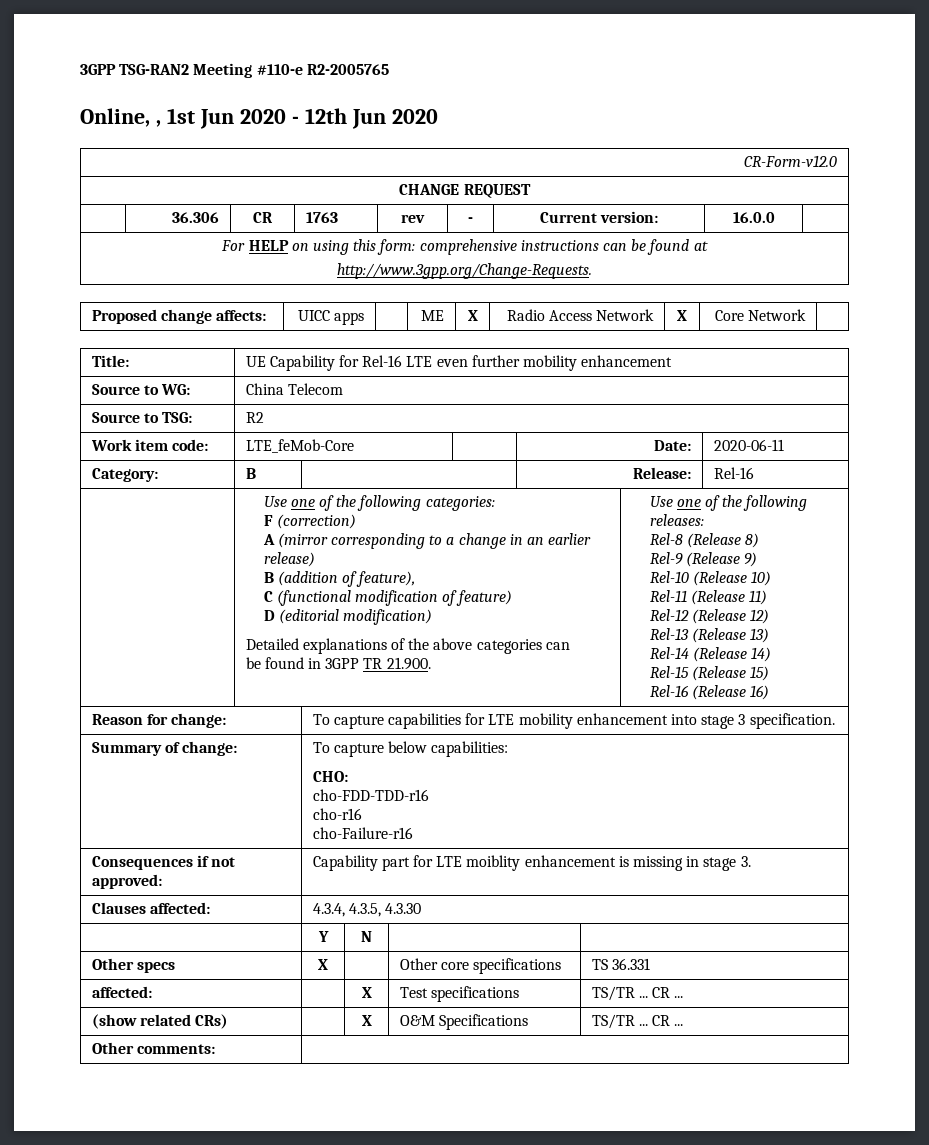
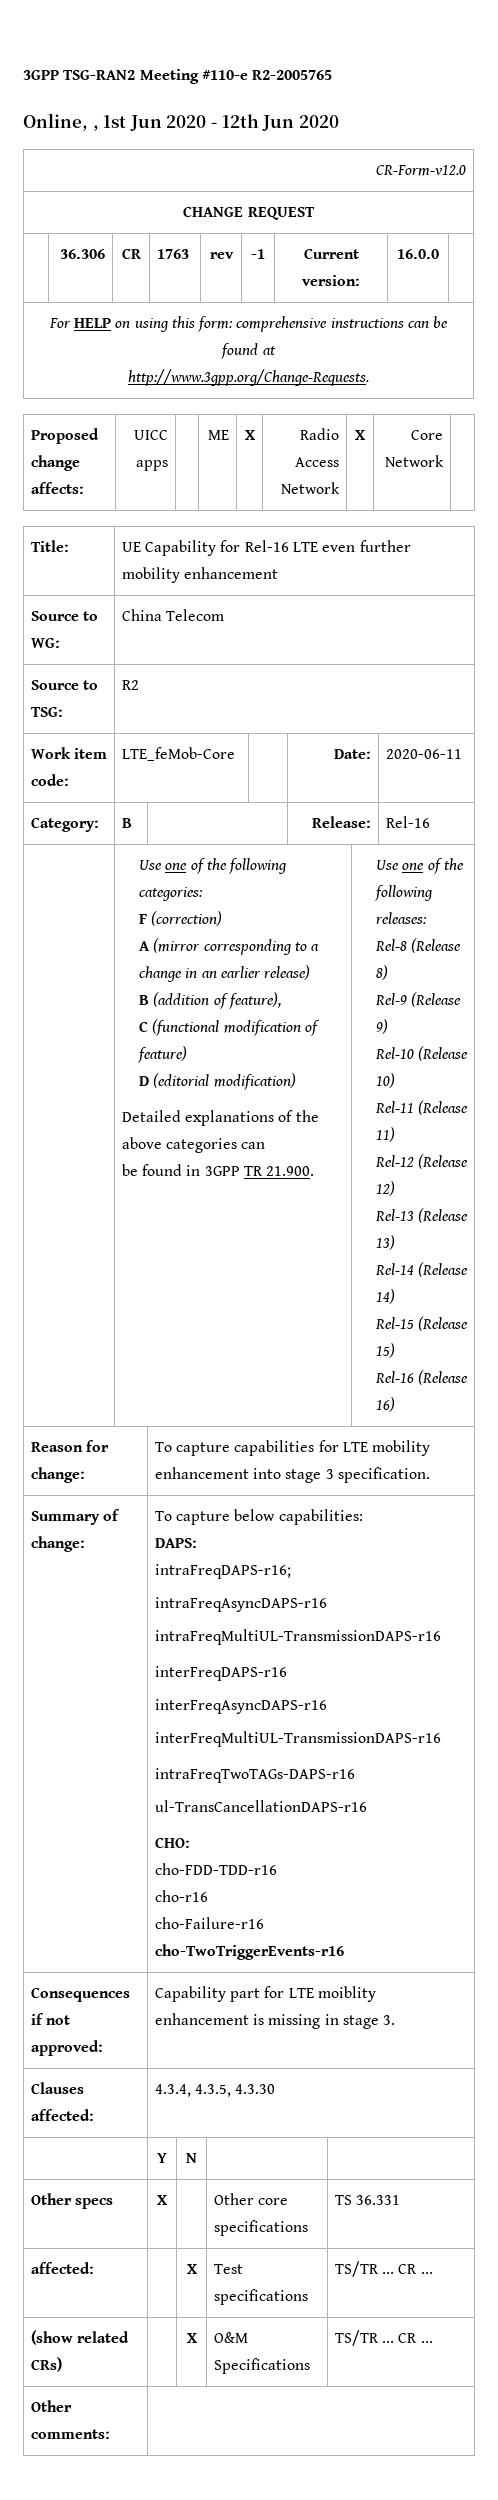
- | 36.306 | CR | 1763 | rev | - | Current version: | 16.0.0 |
+ | 36.306 | CR | 1763 | rev | -1 | Current version: | 16.0.0 |
  Summary of change: | To capture below capabilities:
+ DAPS:
+ intraFreqDAPS-r16;
+ intraFreqAsyncDAPS-r16
+ intraFreqMultiUL-TransmissionDAPS-r16
+ interFreqDAPS-r16
+ interFreqAsyncDAPS-r16
+ interFreqMultiUL-TransmissionDAPS-r16
+ intraFreqTwoTAGs-DAPS-r16
+ ul-TransCancellationDAPS-r16
  CHO:
  cho-FDD-TDD-r16
  cho-r16
  cho-Failure-r16
+ cho-TwoTriggerEvents-r16

